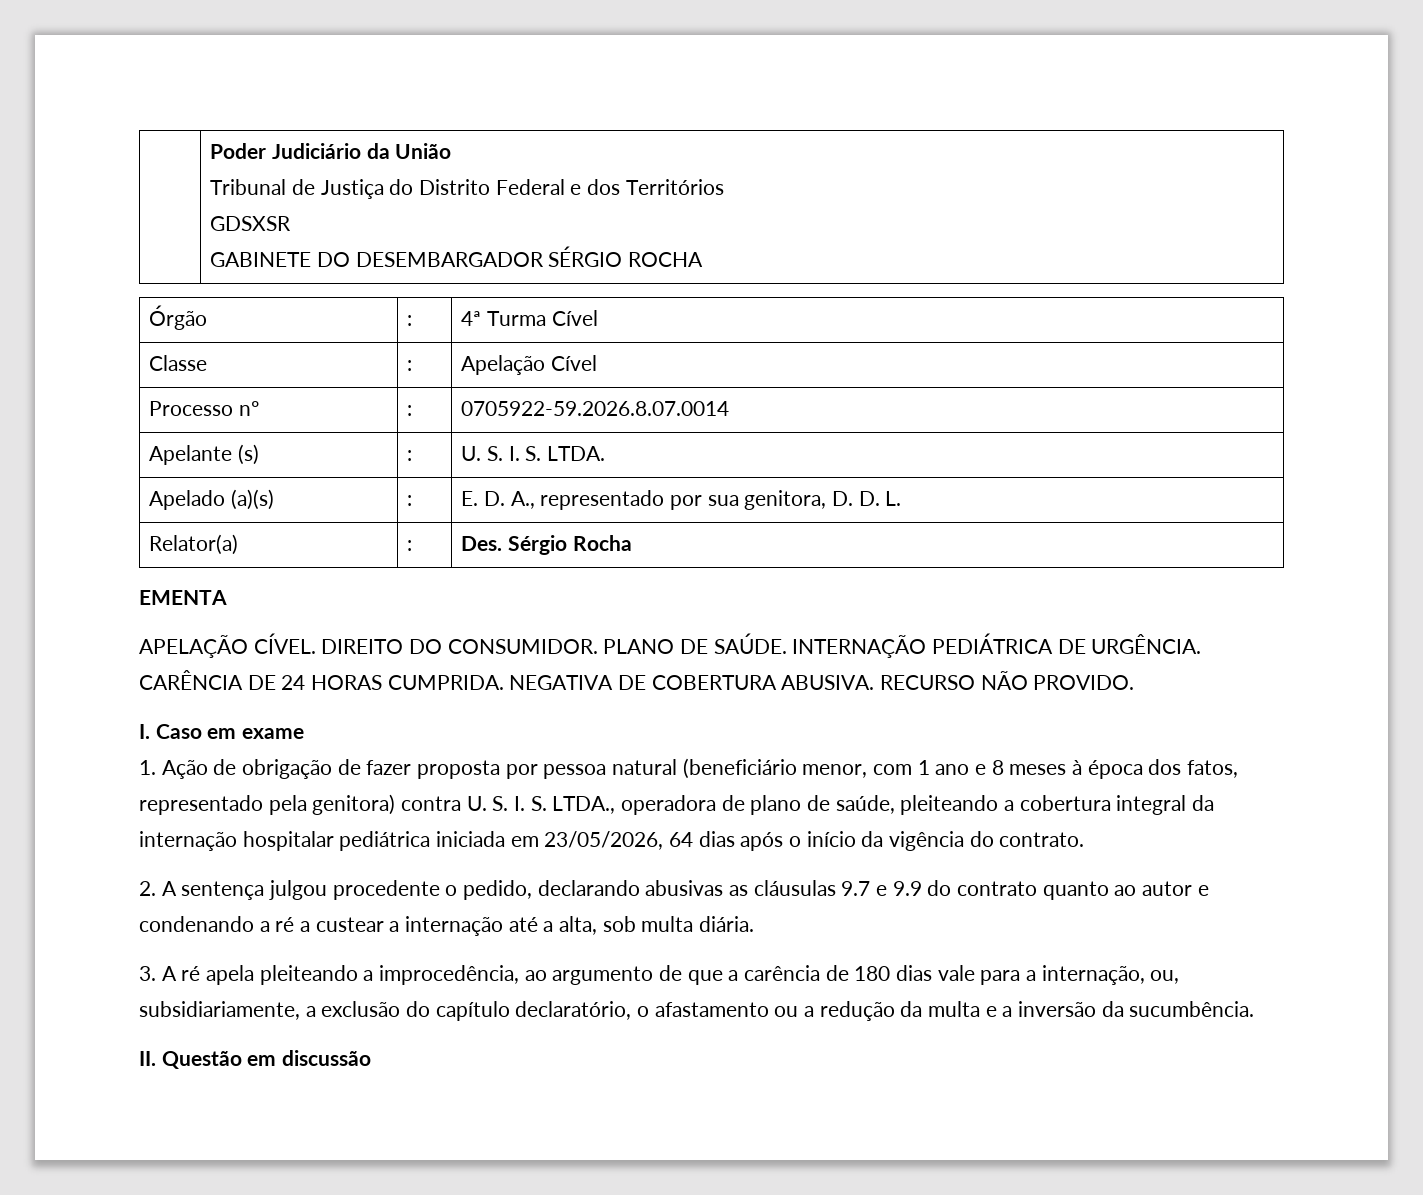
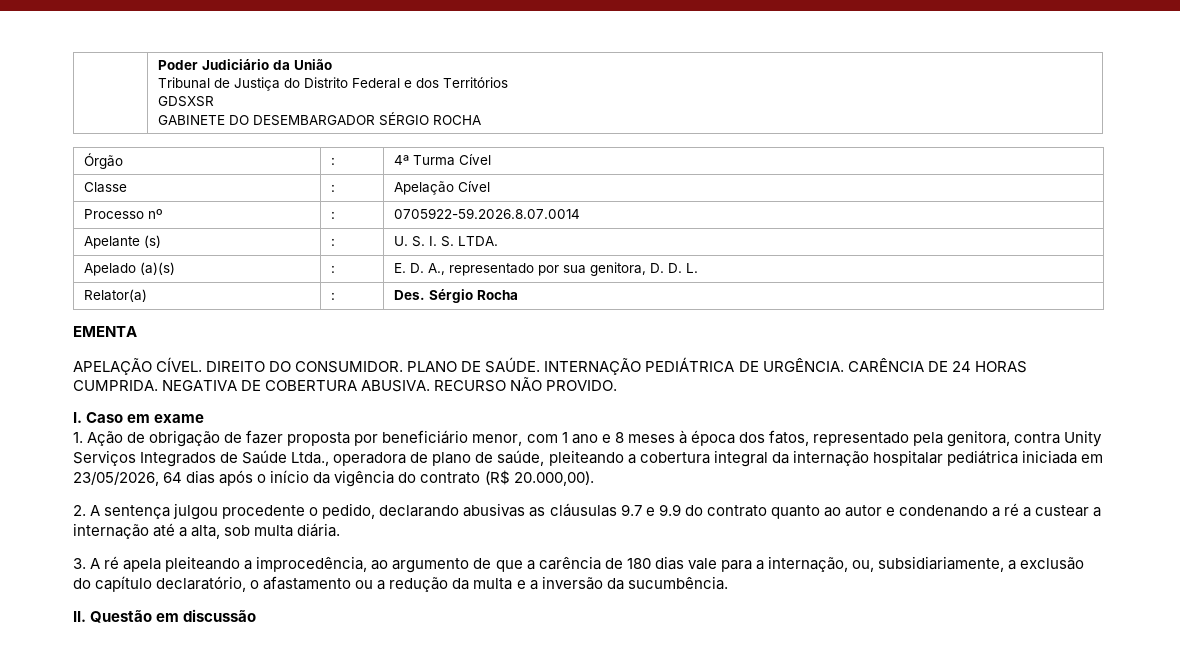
- 1. Ação de obrigação de fazer proposta por pessoa natural (beneficiário menor, com 1 ano e 8 meses à época dos fatos, representado pela genitora) contra U. S. I. S. LTDA., operadora de plano de saúde, pleiteando a cobertura integral da internação hospitalar pediátrica iniciada em 23/05/2026, 64 dias após o início da vigência do contrato.
+ 1. Ação de obrigação de fazer proposta por beneficiário menor, com 1 ano e 8 meses à época dos fatos, representado pela genitora, contra Unity Serviços Integrados de Saúde Ltda., operadora de plano de saúde, pleiteando a cobertura integral da internação hospitalar pediátrica iniciada em 23/05/2026, 64 dias após o início da vigência do contrato (R$ 20.000,00).

